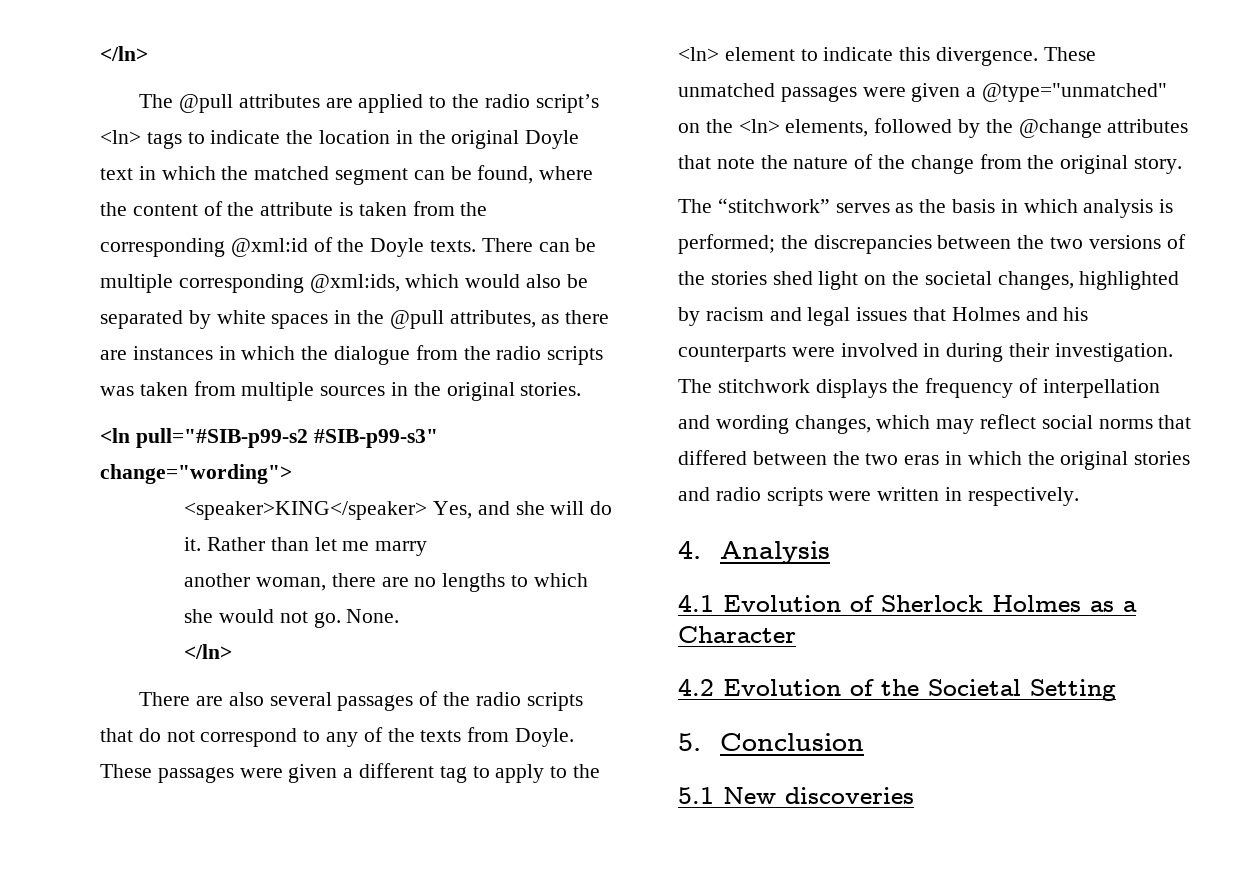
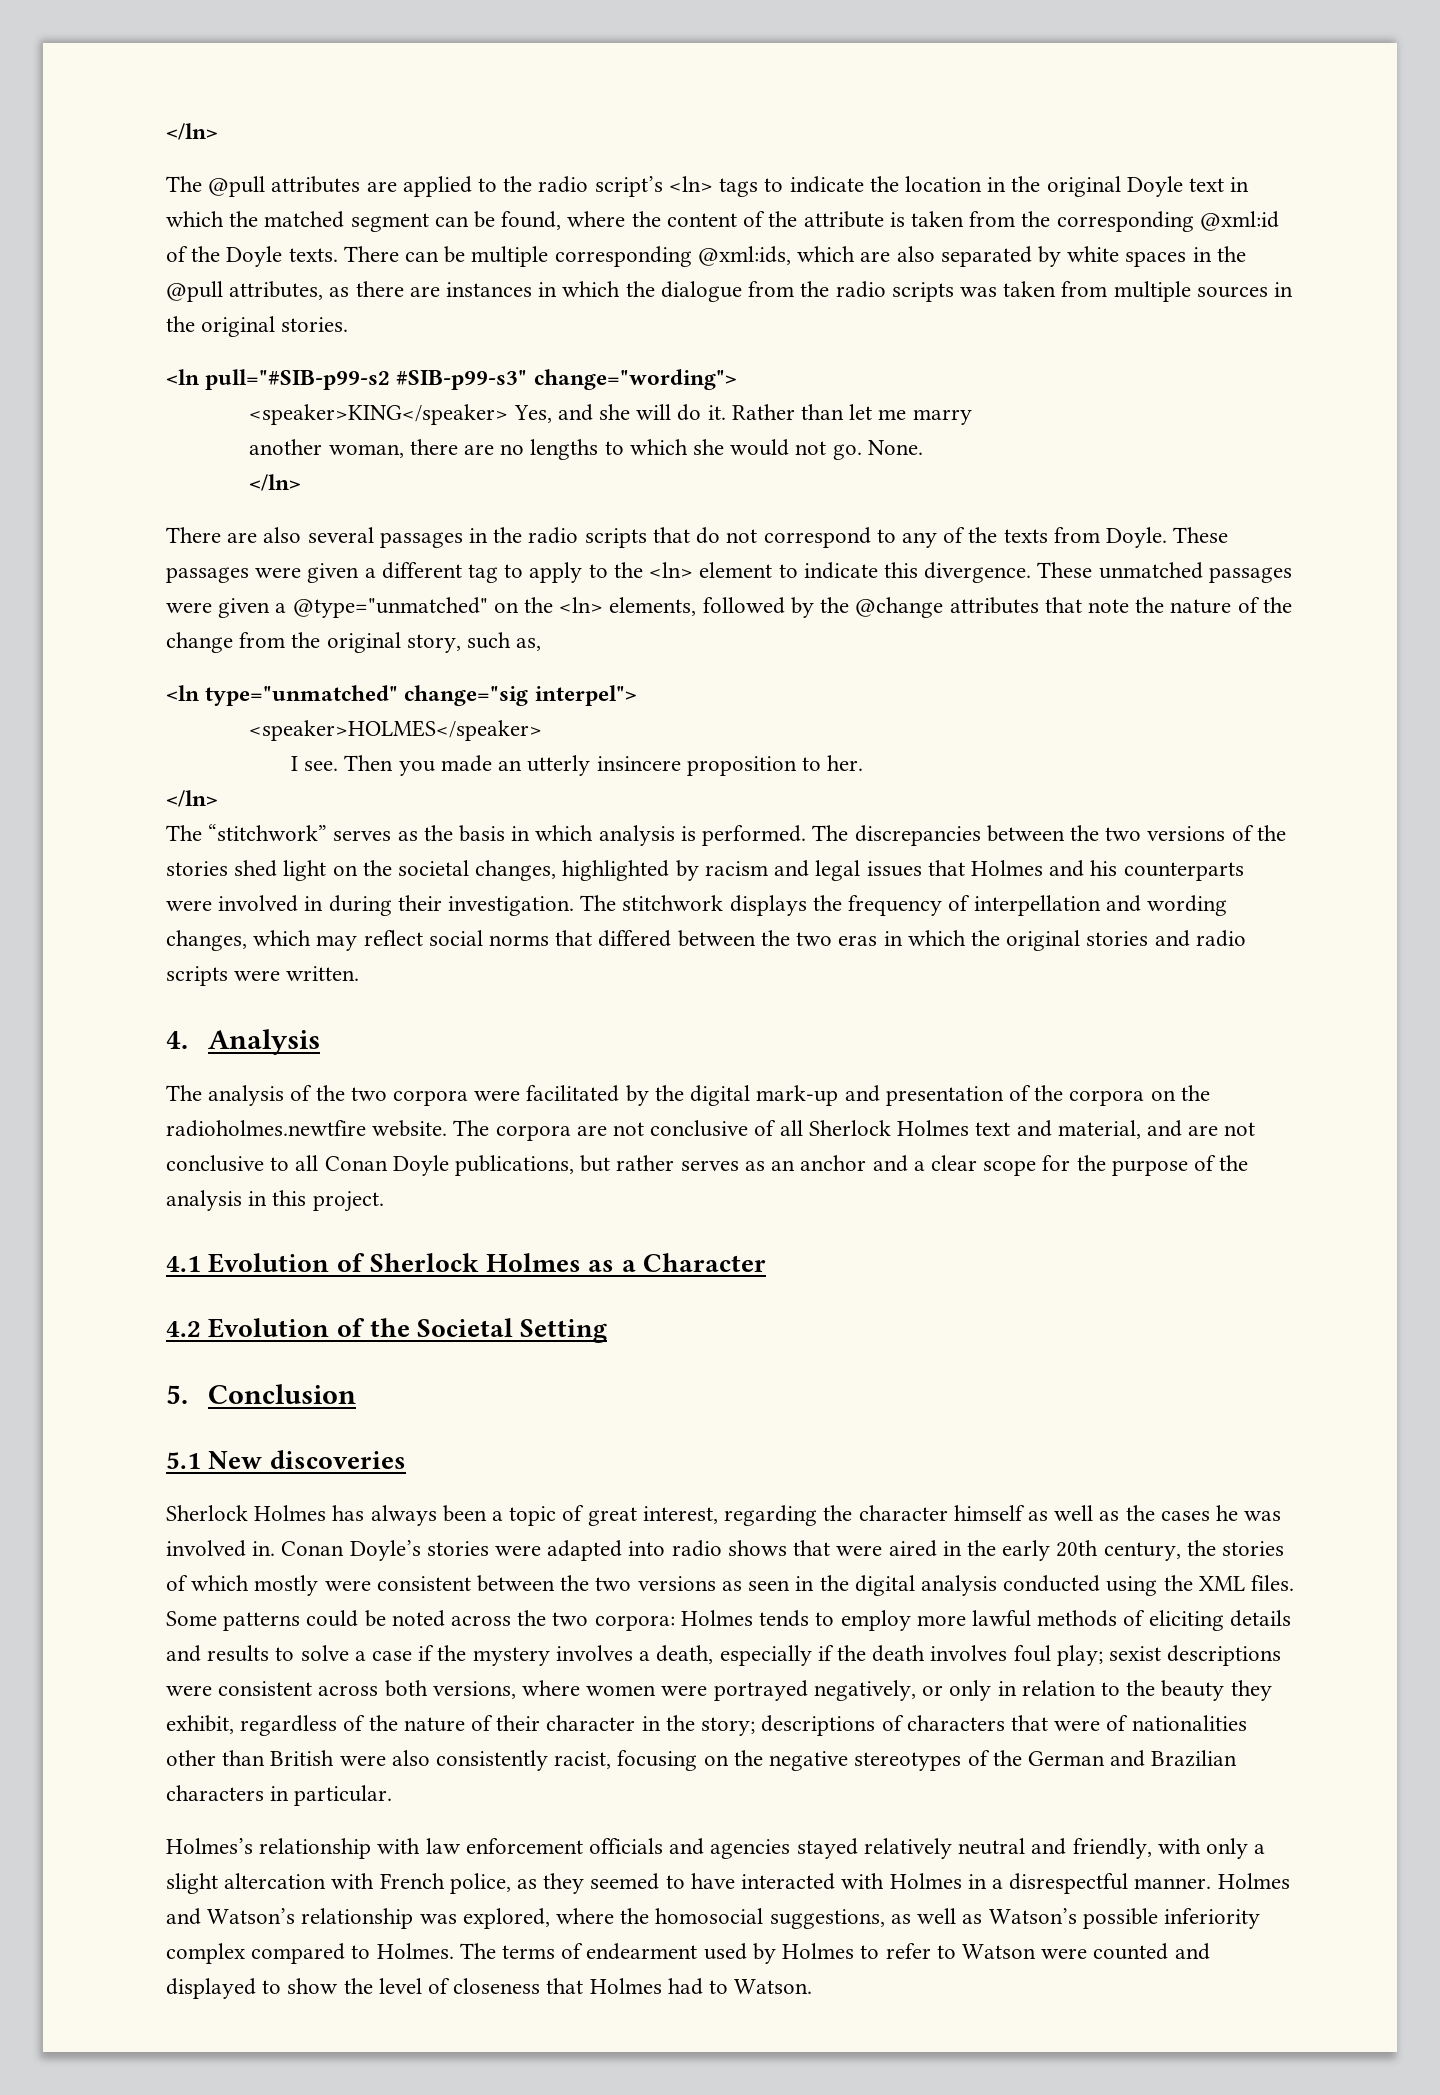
- There can be multiple corresponding @xml:ids, which would also be separated by white spaces in the @pull attributes, as there are instances in which the dialogue from the radio scripts was taken from multiple sources in the original stories.
+ There can be multiple corresponding @xml:ids, which are also separated by white spaces in the @pull attributes, as there are instances in which the dialogue from the radio scripts was taken from multiple sources in the original stories.
- There are also several passages of the radio scripts that do not correspond to any of the texts from Doyle.
+ There are also several passages in the radio scripts that do not correspond to any of the texts from Doyle.
- These unmatched passages were given a @type="unmatched" on the <ln> elements, followed by the @change attributes that note the nature of the change from the original story.
+ These unmatched passages were given a @type="unmatched" on the <ln> elements, followed by the @change attributes that note the nature of the change from the original story, such as,
+ <ln type="unmatched" change="sig interpel">
+ <speaker>HOLMES</speaker>
+ I see. Then you made an utterly insincere proposition to her.
+ </ln>
- The “stitchwork” serves as the basis in which analysis is performed; the discrepancies between the two versions of the stories shed light on the societal changes, highlighted by racism and legal issues that Holmes and his counterparts were involved in during their investigation.
+ The “stitchwork” serves as the basis in which analysis is performed. The discrepancies between the two versions of the stories shed light on the societal changes, highlighted by racism and legal issues that Holmes and his counterparts were involved in during their investigation.
- The stitchwork displays the frequency of interpellation and wording changes, which may reflect social norms that differed between the two eras in which the original stories and radio scripts were written in respectively.
+ The stitchwork displays the frequency of interpellation and wording changes, which may reflect social norms that differed between the two eras in which the original stories and radio scripts were written.
+ The analysis of the two corpora were facilitated by the digital mark-up and presentation of the corpora on the radioholmes.newtfire website. The corpora are not conclusive of all Sherlock Holmes text and material, and are not conclusive to all Conan Doyle publications, but rather serves as an anchor and a clear scope for the purpose of the analysis in this project.
+ Sherlock Holmes has always been a topic of great interest, regarding the character himself as well as the cases he was involved in. Conan Doyle’s stories were adapted into radio shows that were aired in the early 20th century, the stories of which mostly were consistent between the two versions as seen in the digital analysis conducted using the XML files. Some patterns could be noted across the two corpora: Holmes tends to employ more lawful methods of eliciting details and results to solve a case if the mystery involves a death, especially if the death involves foul play; sexist descriptions were consistent across both versions, where women were portrayed negatively, or only in relation to the beauty they exhibit, regardless of the nature of their character in the story; descriptions of characters that were of nationalities other than British were also consistently racist, focusing on the negative stereotypes of the German and Brazilian characters in particular.
+ Holmes’s relationship with law enforcement officials and agencies stayed relatively neutral and friendly, with only a slight altercation with French police, as they seemed to have interacted with Holmes in a disrespectful manner. Holmes and Watson’s relationship was explored, where the homosocial suggestions, as well as Watson’s possible inferiority complex compared to Holmes. The terms of endearment used by Holmes to refer to Watson were counted and displayed to show the level of closeness that Holmes had to Watson.

